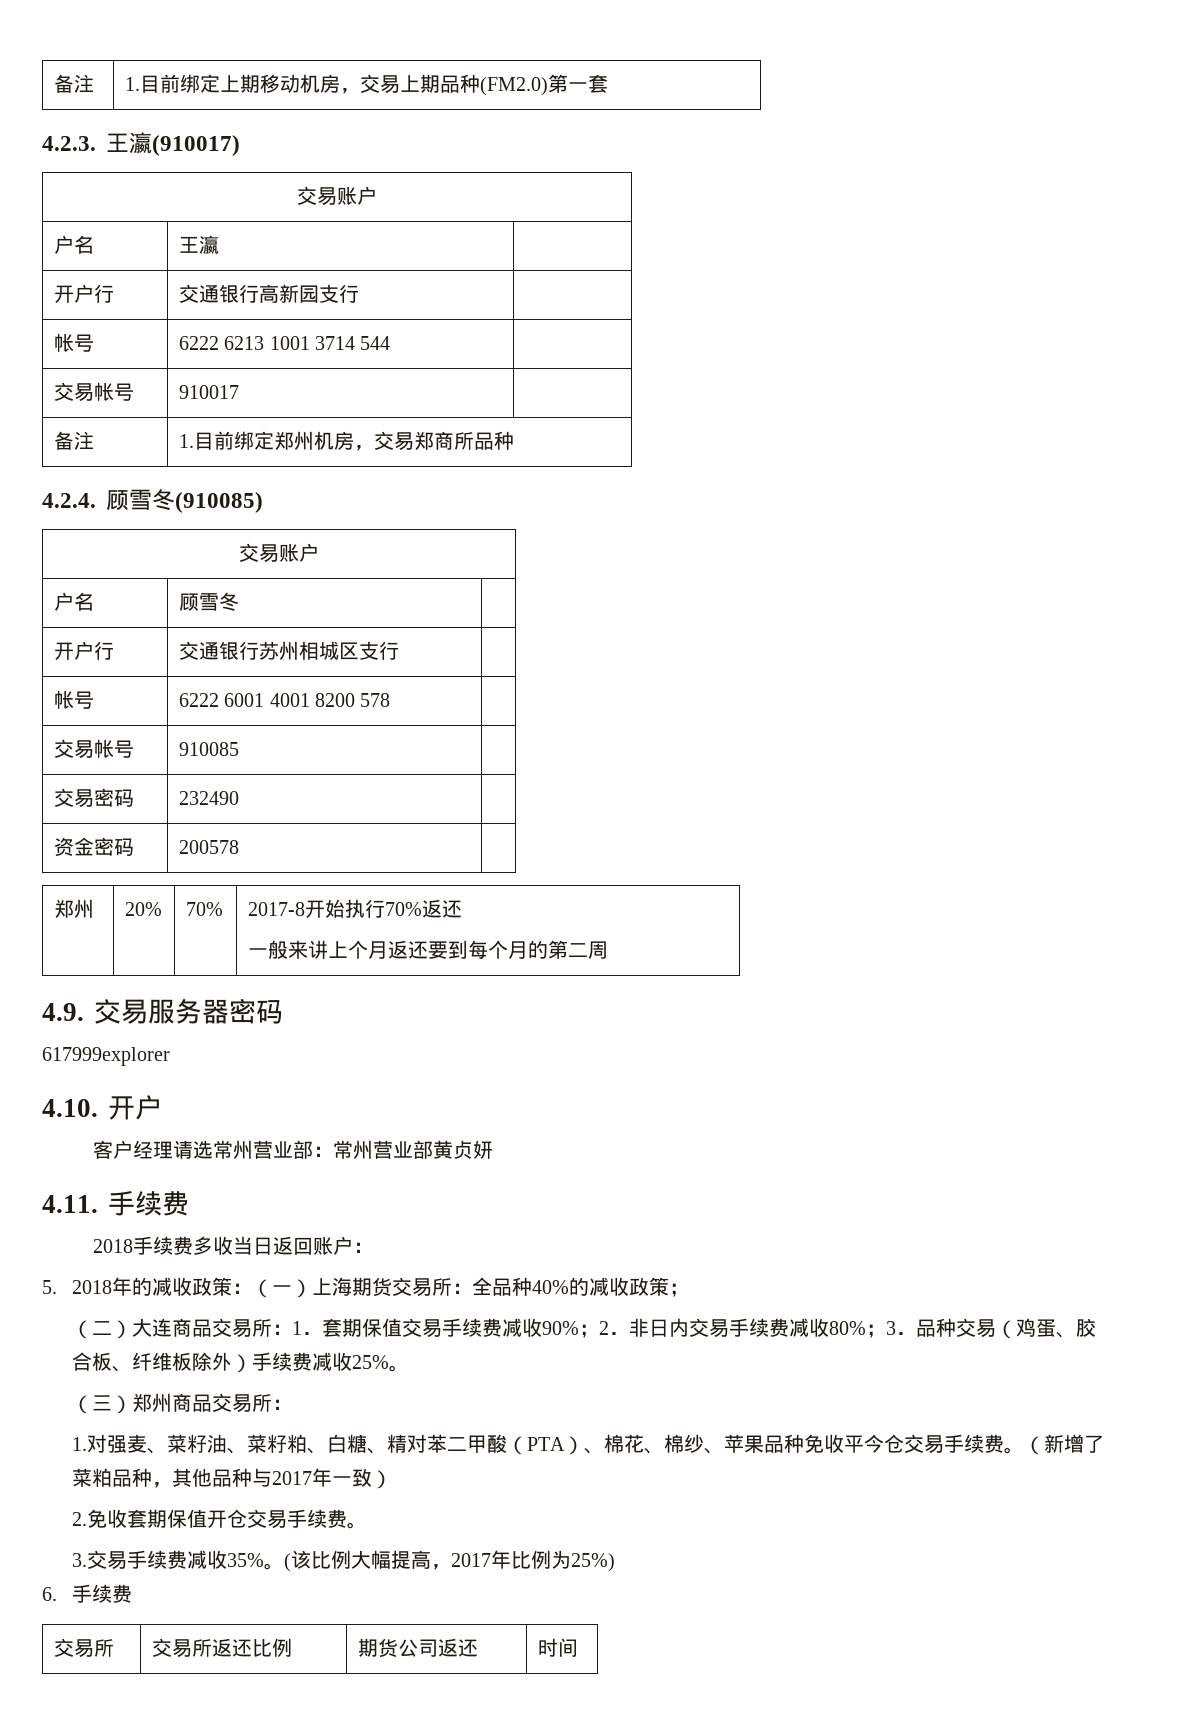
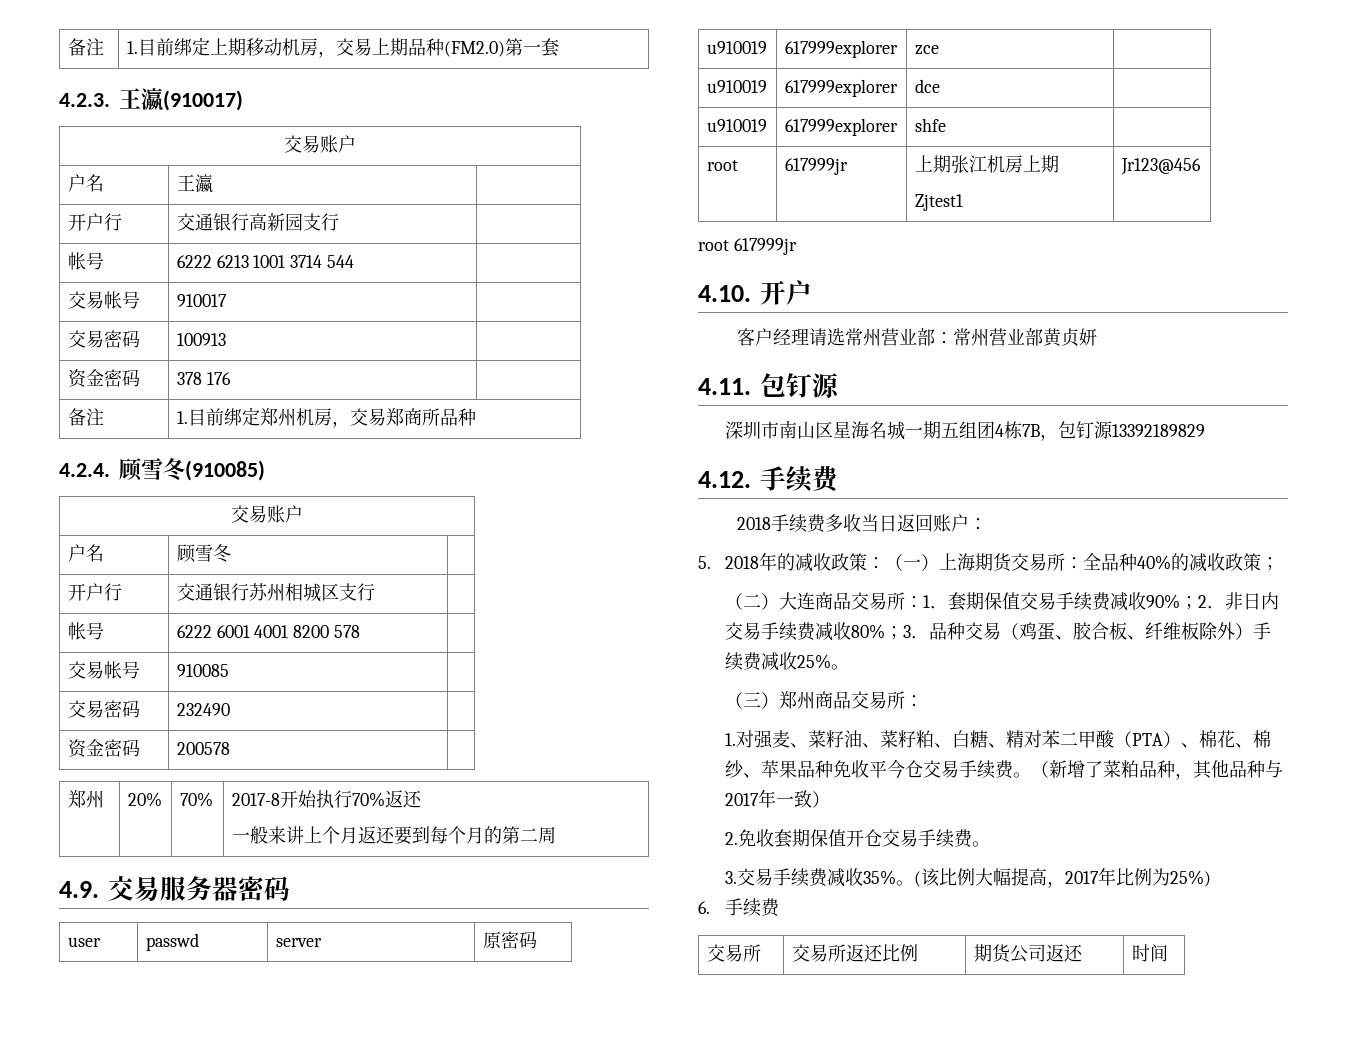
+ 交易密码 | 100913 |
+ 资金密码 | 378 176 |
- 617999explorer
+ user | passwd | server | 原密码
+ u910019 | 617999explorer | zce |
+ u910019 | 617999explorer | dce |
+ u910019 | 617999explorer | shfe |
+ root | 617999jr | 上期张江机房上期
+ Zjtest1 | Jr123@456
+ root 617999jr
- 4.11.手续费
+ 4.11.包钉源
+ 深圳市南山区星海名城一期五组团4栋7B，包钉源13392189829
+ 4.12.手续费

